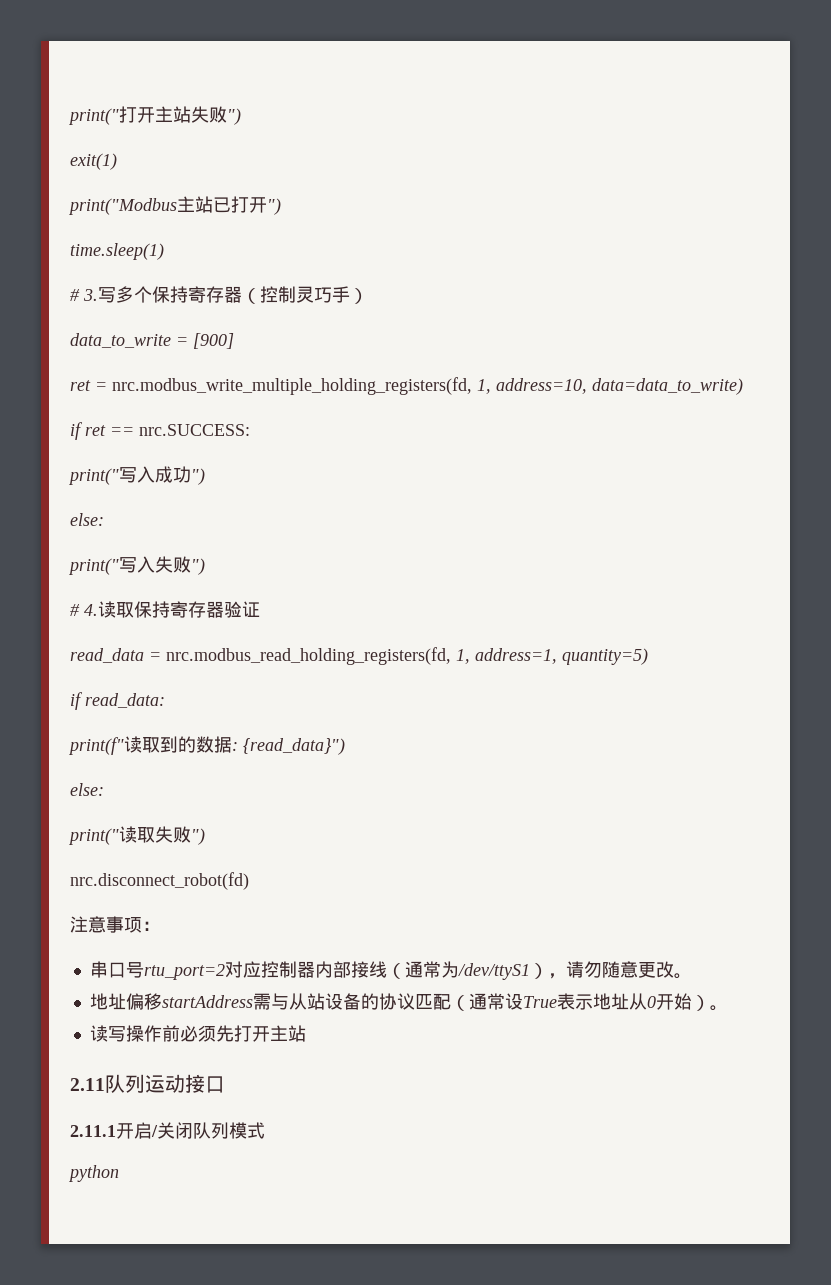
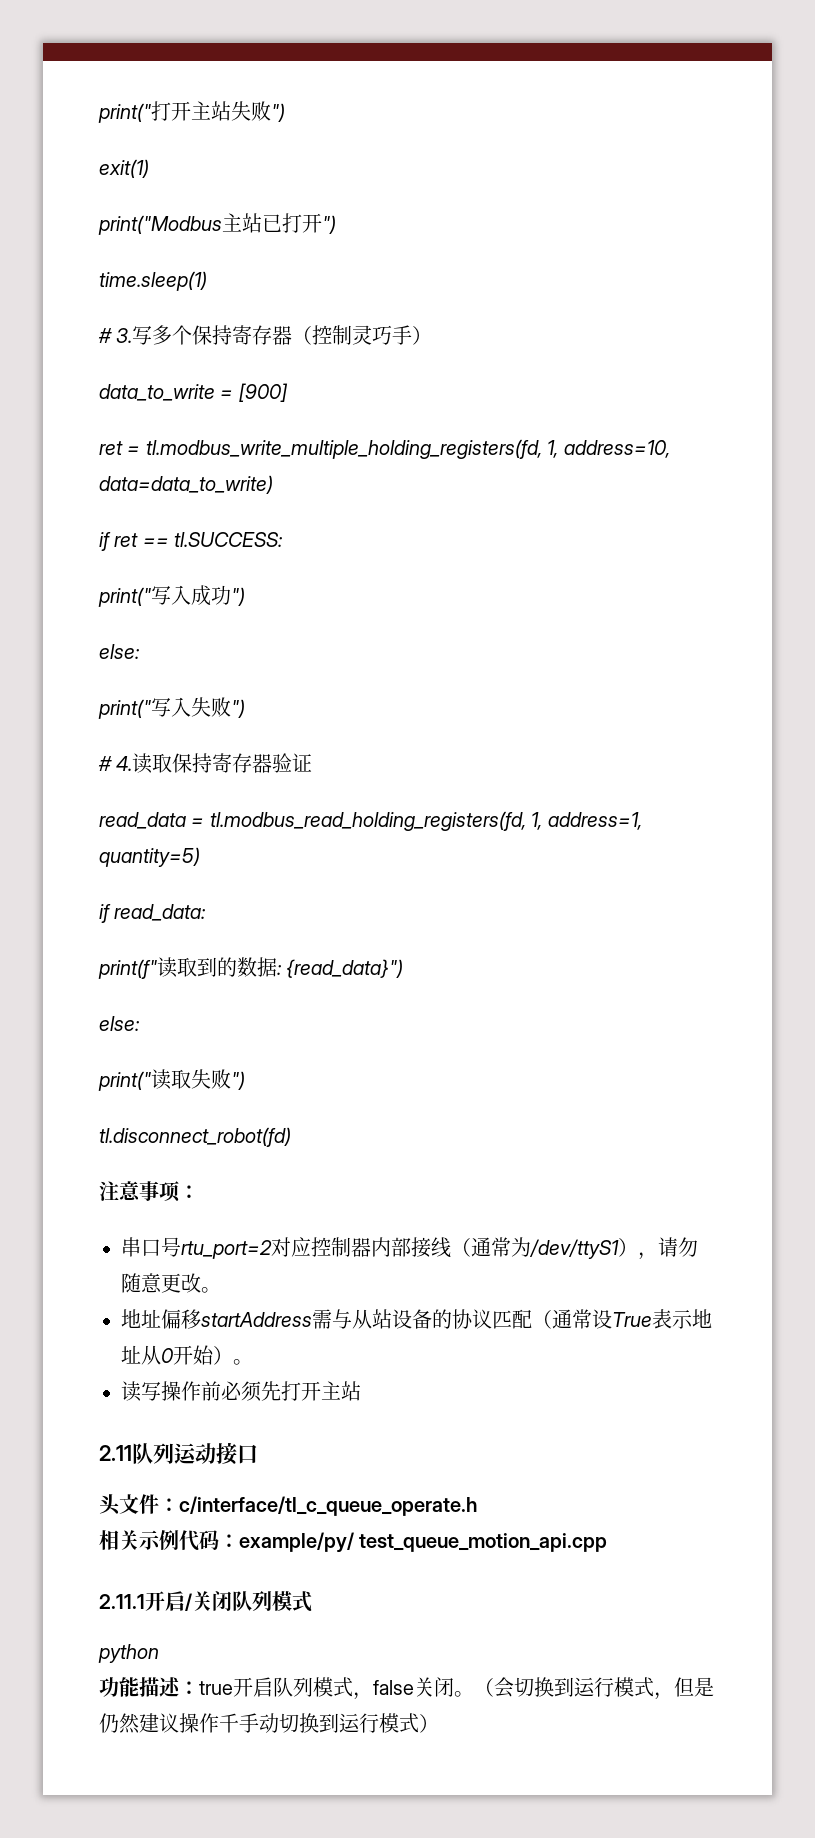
- ret = nrc.modbus_write_multiple_holding_registers(fd, 1, address=10, data=data_to_write)
+ ret = tl.modbus_write_multiple_holding_registers(fd, 1, address=10, data=data_to_write)
- if ret == nrc.SUCCESS:
+ if ret == tl.SUCCESS:
- read_data = nrc.modbus_read_holding_registers(fd, 1, address=1, quantity=5)
+ read_data = tl.modbus_read_holding_registers(fd, 1, address=1, quantity=5)
- nrc.disconnect_robot(fd)
+ tl.disconnect_robot(fd)
+ 头文件：c/interface/tl_c_queue_operate.h
+ 相关示例代码：example/py/ test_queue_motion_api.cpp
+ 功能描述：true开启队列模式，false关闭。（会切换到运行模式，但是仍然建议操作千手动切换到运行模式）

